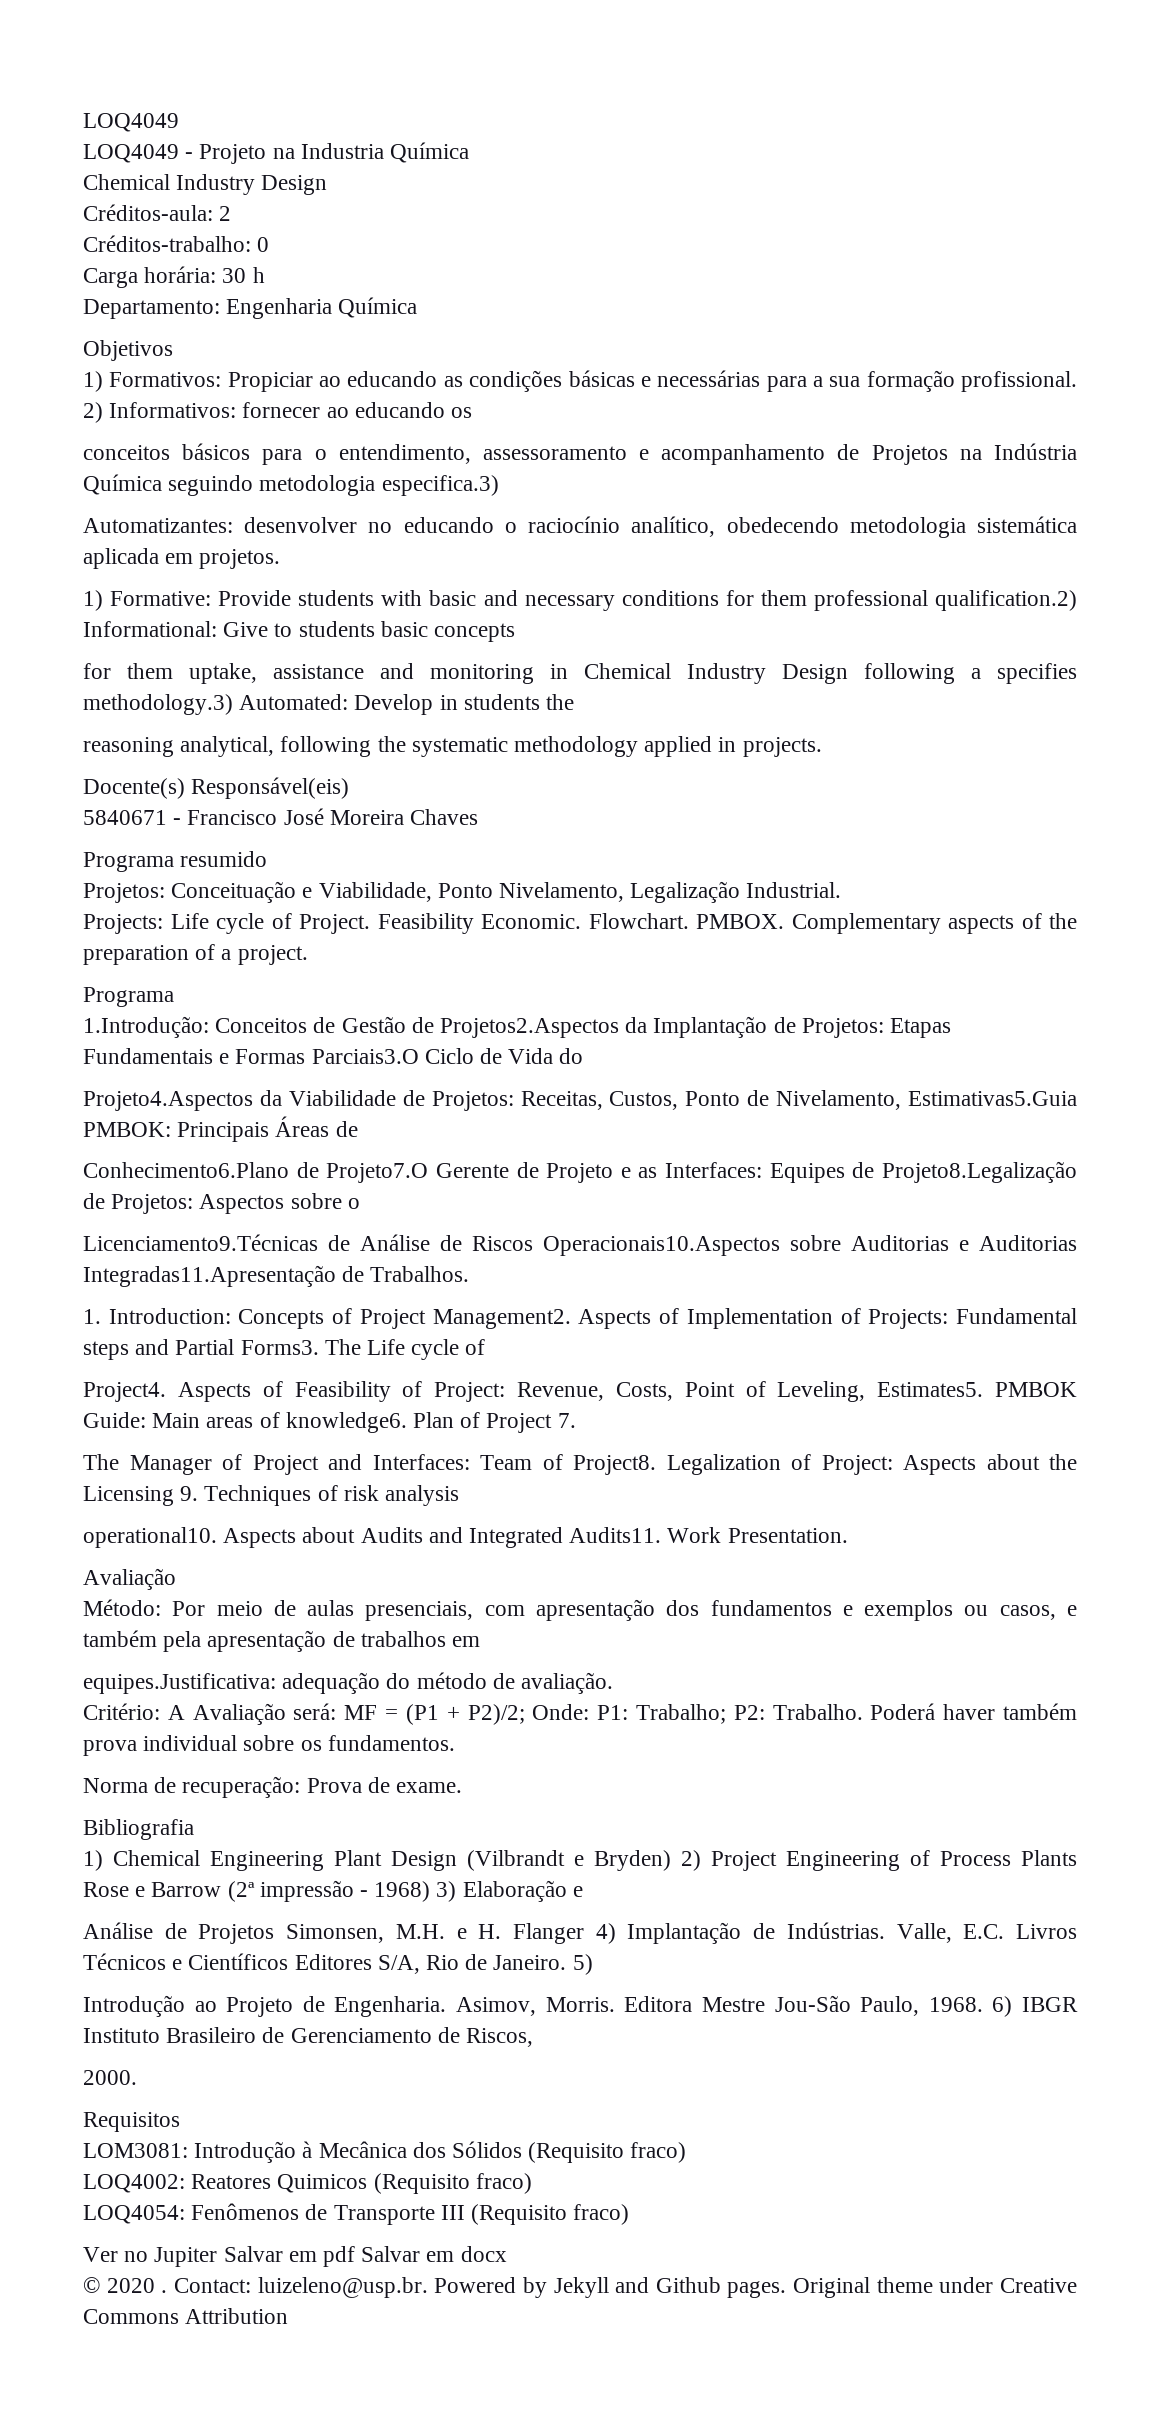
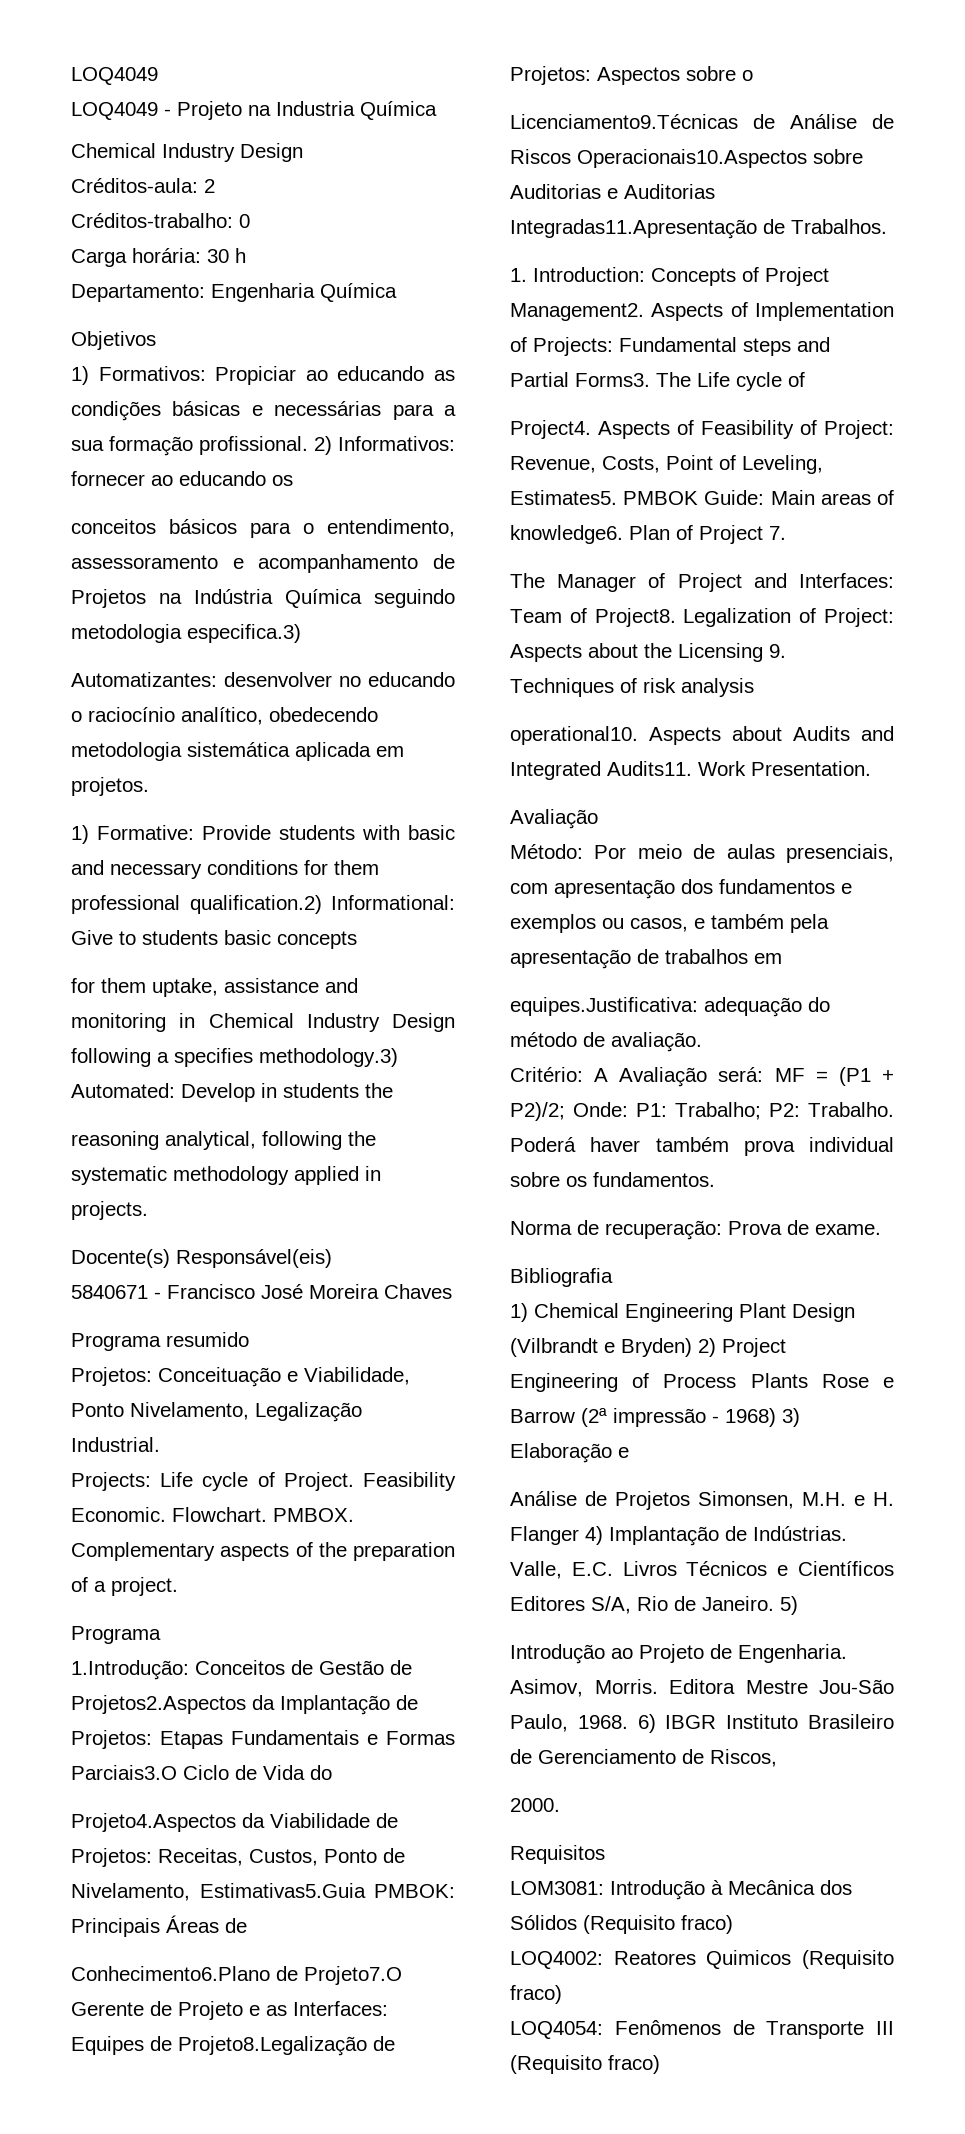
- Ver no Jupiter Salvar em pdf Salvar em docx
- © 2020 . Contact: luizeleno@usp.br. Powered by Jekyll and Github pages. Original theme under Creative Commons Attribution

